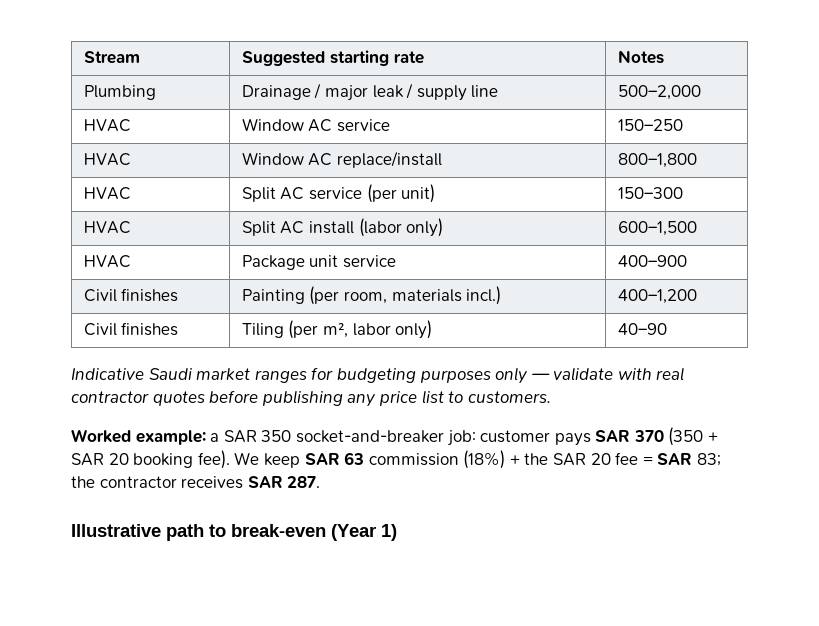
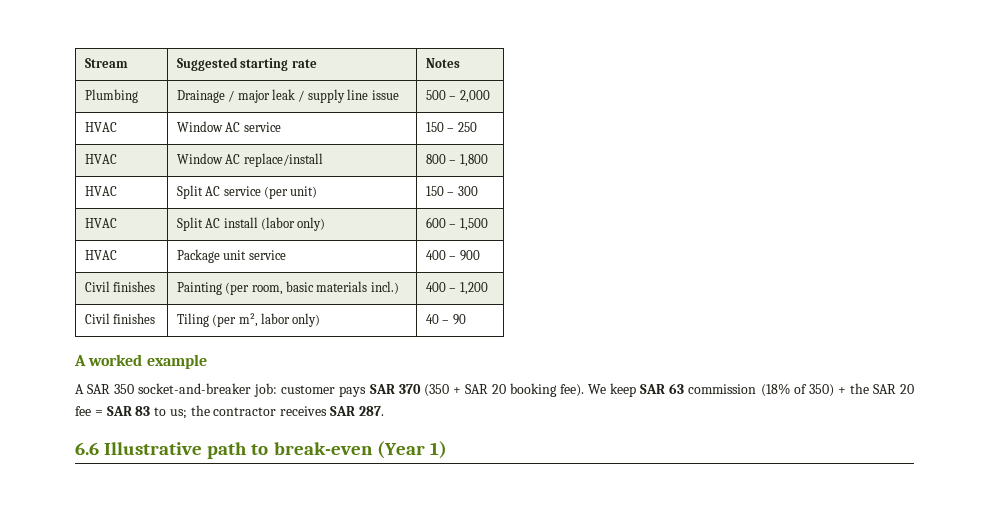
- Plumbing | Drainage / major leak / supply line | 500–2,000
+ Plumbing | Drainage / major leak / supply line issue | 500 – 2,000
- HVAC | Window AC service | 150–250
+ HVAC | Window AC service | 150 – 250
- HVAC | Window AC replace/install | 800–1,800
+ HVAC | Window AC replace/install | 800 – 1,800
- HVAC | Split AC service (per unit) | 150–300
+ HVAC | Split AC service (per unit) | 150 – 300
- HVAC | Split AC install (labor only) | 600–1,500
+ HVAC | Split AC install (labor only) | 600 – 1,500
- HVAC | Package unit service | 400–900
+ HVAC | Package unit service | 400 – 900
- Civil finishes | Painting (per room, materials incl.) | 400–1,200
+ Civil finishes | Painting (per room, basic materials incl.) | 400 – 1,200
- Civil finishes | Tiling (per m², labor only) | 40–90
- Indicative Saudi market ranges for budgeting purposes only — validate with real contractor quotes before publishing any price list to customers.
- Worked example: a SAR 350 socket-and-breaker job: customer pays SAR 370 (350 + SAR 20 booking fee).
+ Civil finishes | Tiling (per m², labor only) | 40 – 90
+ A worked example
+ A SAR 350 socket-and-breaker job: customer pays SAR 370 (350 + SAR 20 booking fee).
- We keep SAR 63 commission (18%) + the SAR 20 fee = SAR 83; the contractor receives SAR 287.
+ We keep SAR 63 commission (18% of 350) + the SAR 20 fee = SAR 83 to us; the contractor receives SAR 287.
- Illustrative path to break-even (Year 1)
+ 6.6 Illustrative path to break-even (Year 1)

